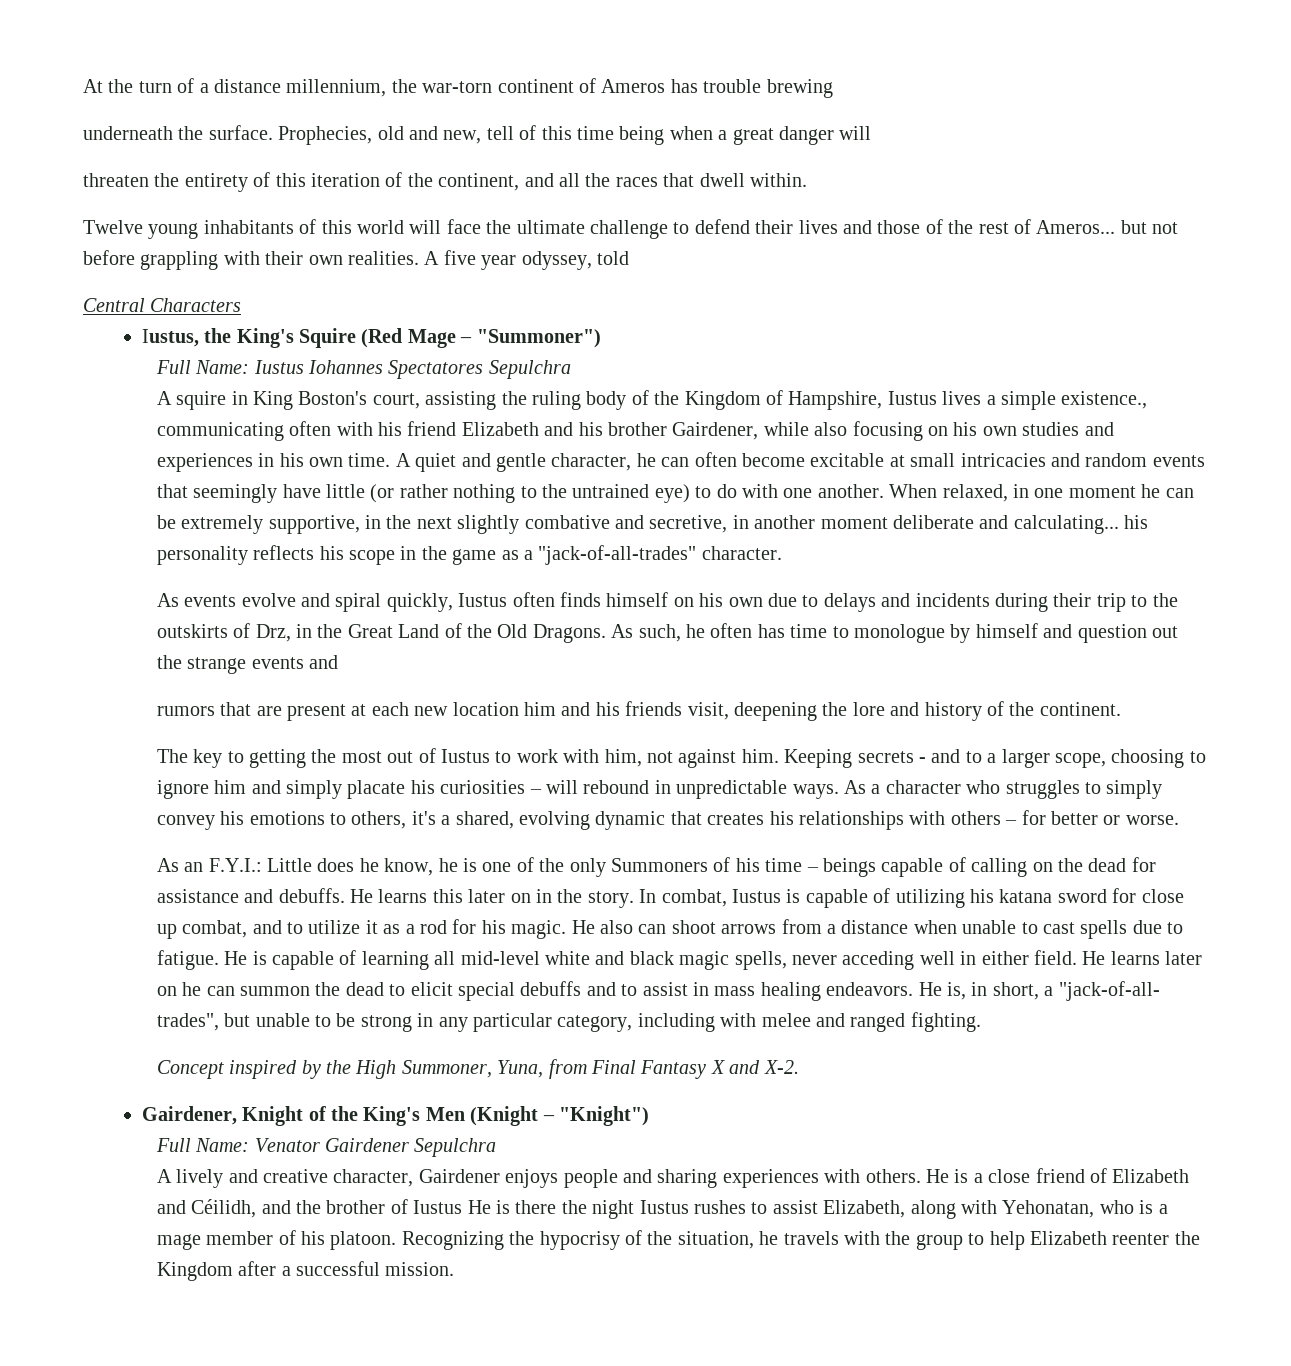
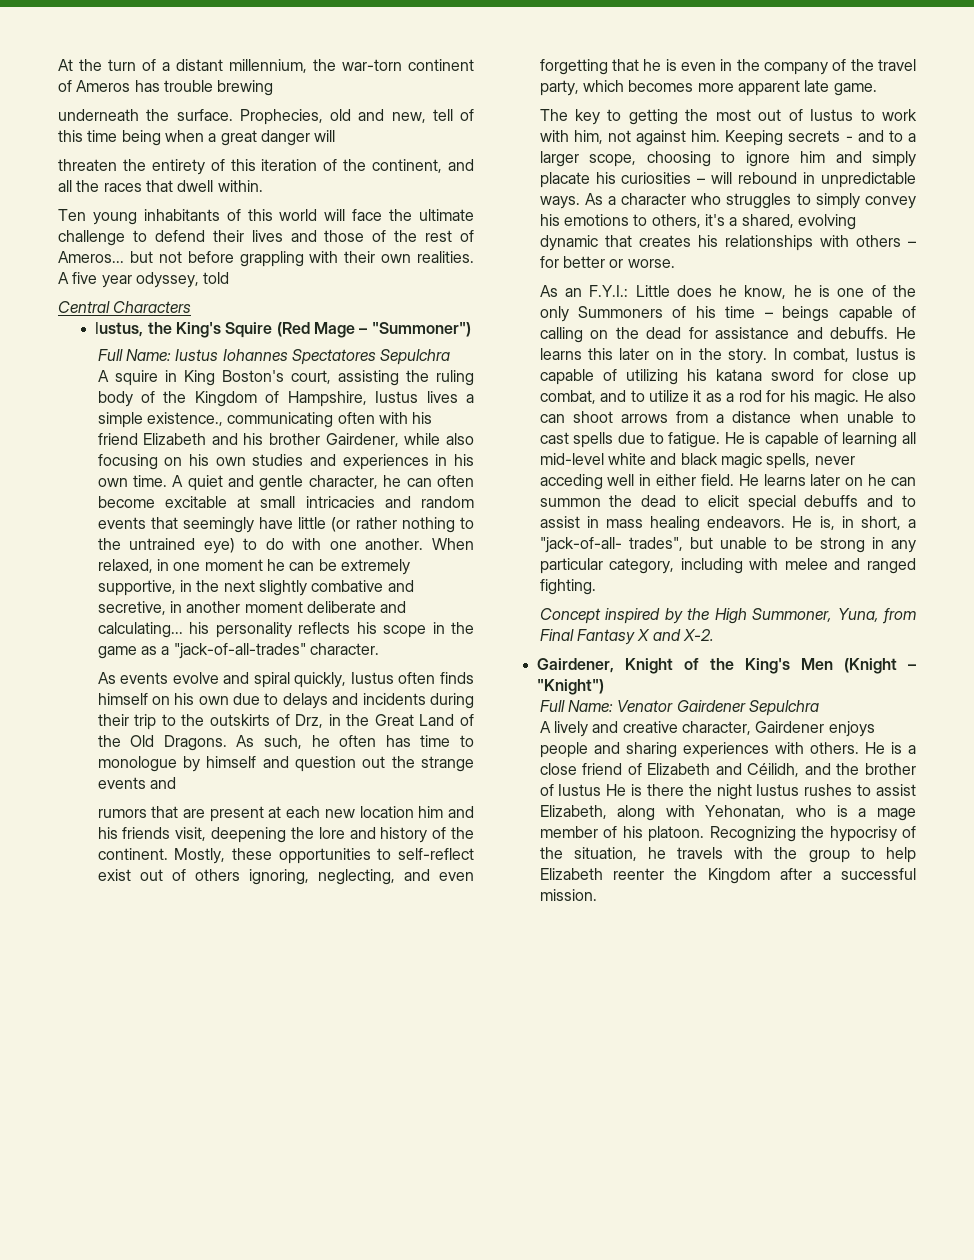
- At the turn of a distance millennium, the war-torn continent of Ameros has trouble brewing
+ At the turn of a distant millennium, the war-torn continent of Ameros has trouble brewing
- Twelve young inhabitants of this world will face the ultimate challenge to defend their lives and those of the rest of Ameros... but not before grappling with their own realities.
+ Ten young inhabitants of this world will face the ultimate challenge to defend their lives and those of the rest of Ameros... but not before grappling with their own realities.
+ Mostly, these opportunities to self-reflect exist out of others ignoring, neglecting, and even forgetting that he is even in the company of the travel party, which becomes more apparent late game.

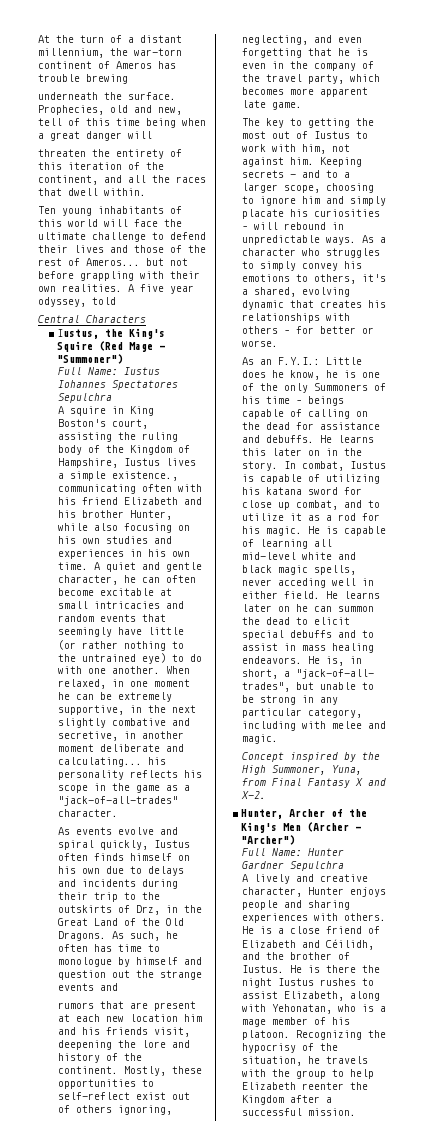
- A squire in King Boston's court, assisting the ruling body of the Kingdom of Hampshire, Iustus lives a simple existence., communicating often with his friend Elizabeth and his brother Gairdener, while also focusing on his own studies and experiences in his own time.
+ A squire in King Boston's court, assisting the ruling body of the Kingdom of Hampshire, Iustus lives a simple existence., communicating often with his friend Elizabeth and his brother Hunter, while also focusing on his own studies and experiences in his own time.
- He also can shoot arrows from a distance when unable to cast spells due to fatigue. He is capable of learning all mid-level white and black magic spells, never acceding well in either field.
+ He is capable of learning all mid-level white and black magic spells, never acceding well in either field.
- He is, in short, a "jack-of-all- trades", but unable to be strong in any particular category, including with melee and ranged fighting.
+ He is, in short, a "jack-of-all- trades", but unable to be strong in any particular category, including with melee and magic.
- Gairdener, Knight of the King's Men (Knight – "Knight")
- Full Name: Venator Gairdener Sepulchra
+ Hunter, Archer of the King's Men (Archer – "Archer")
+ Full Name: Hunter Gardner Sepulchra
- A lively and creative character, Gairdener enjoys people and sharing experiences with others.
+ A lively and creative character, Hunter enjoys people and sharing experiences with others.
- He is a close friend of Elizabeth and Céilidh, and the brother of Iustus He is there the night Iustus rushes to assist Elizabeth, along with Yehonatan, who is a mage member of his platoon.
+ He is a close friend of Elizabeth and Céilidh, and the brother of Iustus. He is there the night Iustus rushes to assist Elizabeth, along with Yehonatan, who is a mage member of his platoon.

